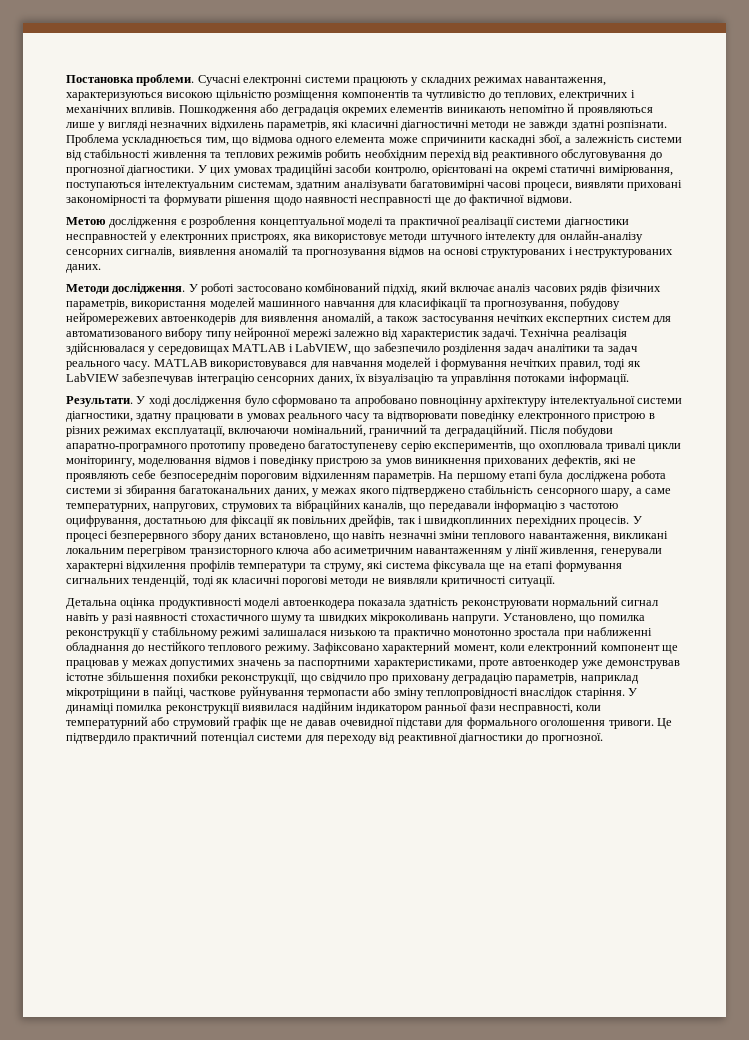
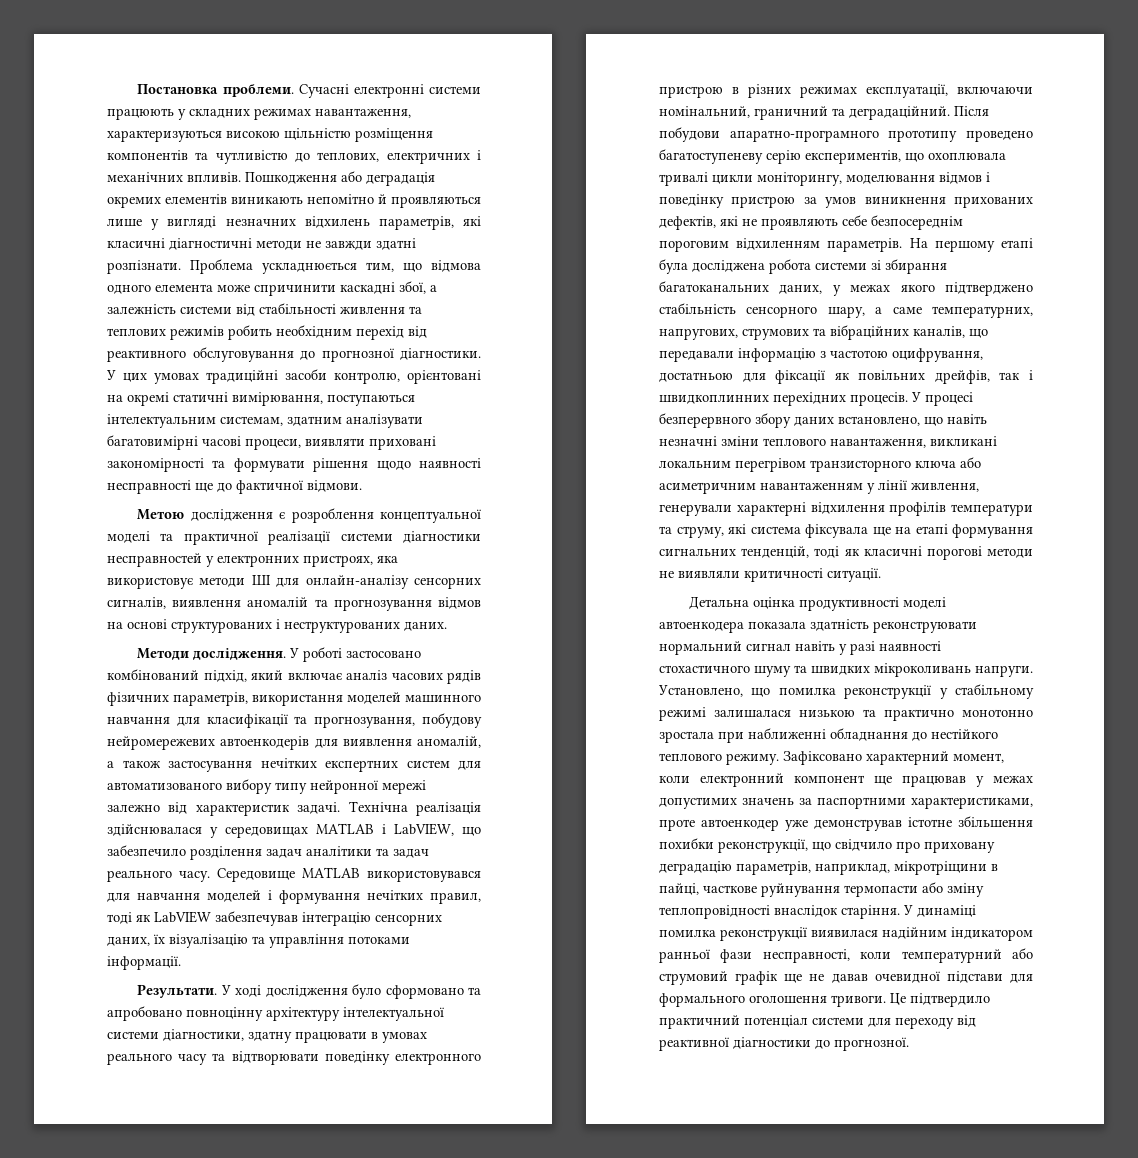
- Метою дослідження є розроблення концептуальної моделі та практичної реалізації системи діагностики несправностей у електронних пристроях, яка використовує методи штучного інтелекту для онлайн-аналізу сенсорних сигналів, виявлення аномалій та прогнозування відмов на основі структурованих і неструктурованих даних.
+ Метою дослідження є розроблення концептуальної моделі та практичної реалізації системи діагностики несправностей у електронних пристроях, яка використовує методи ШІ для онлайн-аналізу сенсорних сигналів, виявлення аномалій та прогнозування відмов на основі структурованих і неструктурованих даних.
- MATLAB використовувався для навчання моделей і формування нечітких правил, тоді як LabVIEW забезпечував інтеграцію сенсорних даних, їх візуалізацію та управління потоками інформації.
+ Середовище MATLAB використовувався для навчання моделей і формування нечітких правил, тоді як LabVIEW забезпечував інтеграцію сенсорних даних, їх візуалізацію та управління потоками інформації.
- Зафіксовано характерний момент, коли електронний компонент ще працював у межах допустимих значень за паспортними характеристиками, проте автоенкодер уже демонстрував істотне збільшення похибки реконструкції, що свідчило про приховану деградацію параметрів, наприклад мікротріщини в пайці, часткове руйнування термопасти або зміну теплопровідності внаслідок старіння.
+ Зафіксовано характерний момент, коли електронний компонент ще працював у межах допустимих значень за паспортними характеристиками, проте автоенкодер уже демонстрував істотне збільшення похибки реконструкції, що свідчило про приховану деградацію параметрів, наприклад, мікротріщини в пайці, часткове руйнування термопасти або зміну теплопровідності внаслідок старіння.

